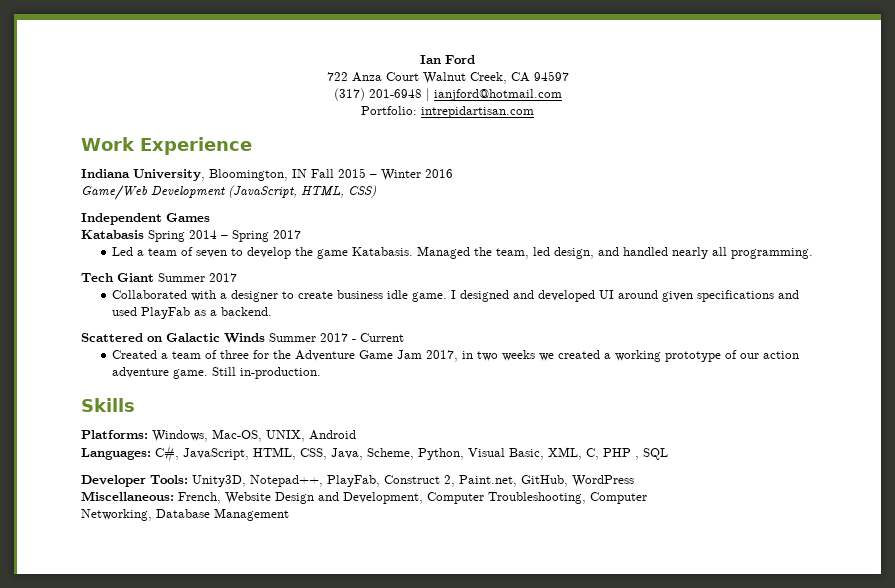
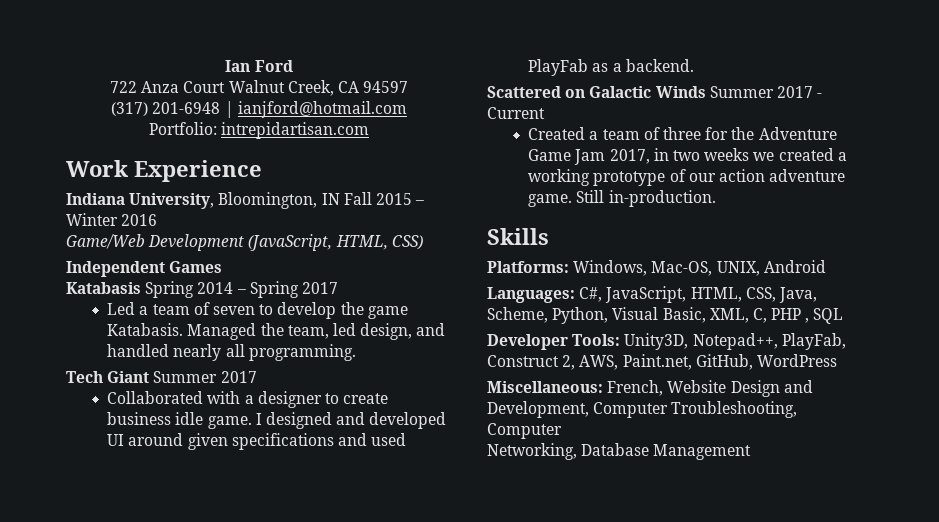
- Developer Tools: Unity3D, Notepad++, PlayFab, Construct 2, Paint.net, GitHub, WordPress
+ Developer Tools: Unity3D, Notepad++, PlayFab, Construct 2, AWS, Paint.net, GitHub, WordPress

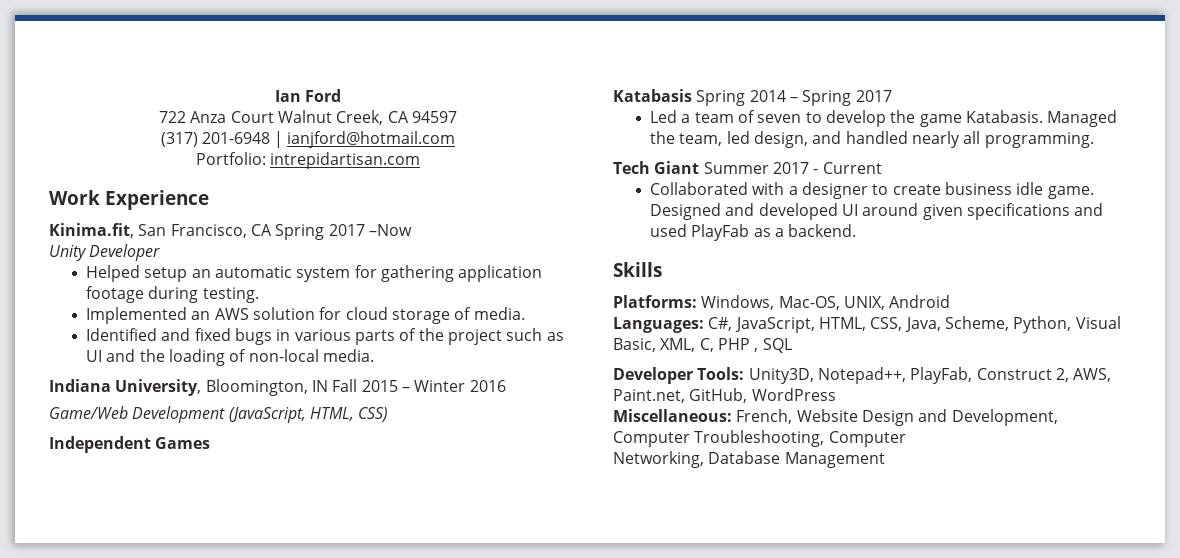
+ Kinima.fit, San Francisco, CA Spring 2017 –Now
+ Unity Developer
+ Helped setup an automatic system for gathering application footage during testing.
+ Implemented an AWS solution for cloud storage of media.
+ Identified and fixed bugs in various parts of the project such as UI and the loading of non-local media.
- Tech Giant Summer 2017
+ Tech Giant Summer 2017 - Current
- I designed and developed UI around given specifications and used PlayFab as a backend.
+ Designed and developed UI around given specifications and used PlayFab as a backend.
- Scattered on Galactic Winds Summer 2017 - Current
- Created a team of three for the Adventure Game Jam 2017, in two weeks we created a working prototype of our action adventure game. Still in-production.

